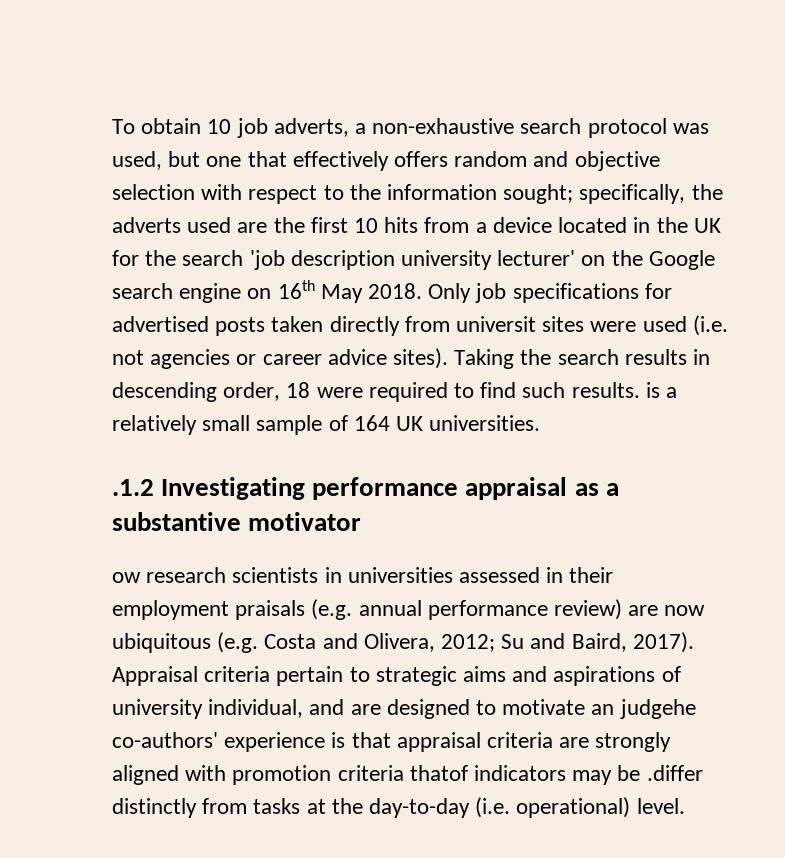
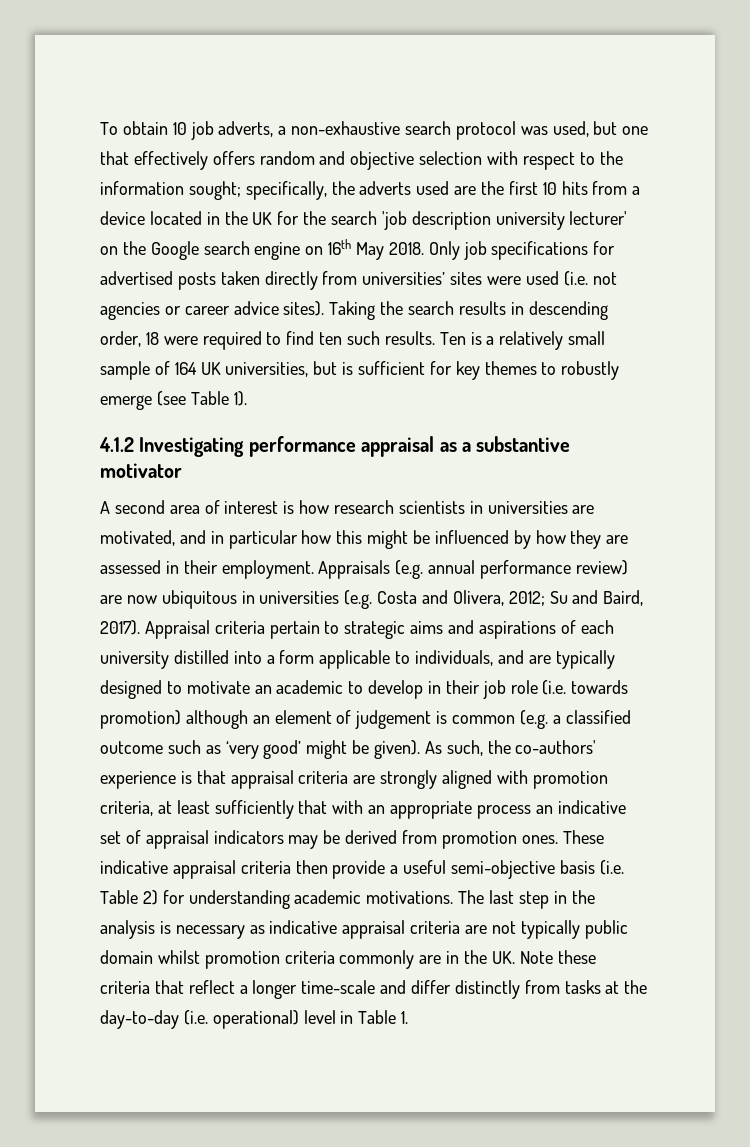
- Only job specifications for advertised posts taken directly from universit sites were used (i.e. not agencies or career advice sites).
+ Only job specifications for advertised posts taken directly from universities’ sites were used (i.e. not agencies or career advice sites).
- Taking the search results in descending order, 18 were required to find such results. is a relatively small sample of 164 UK universities.
- .1.2 Investigating performance appraisal as a substantive motivator
+ Taking the search results in descending order, 18 were required to find ten such results. Ten is a relatively small sample of 164 UK universities, but is sufficient for key themes to robustly emerge (see Table 1).
+ 4.1.2 Investigating performance appraisal as a substantive motivator
- ow research scientists in universities assessed in their employment praisals (e.g. annual performance review) are now ubiquitous (e.g. Costa and Olivera, 2012; Su and Baird, 2017).
+ A second area of interest is how research scientists in universities are motivated, and in particular how this might be influenced by how they are assessed in their employment. Appraisals (e.g. annual performance review) are now ubiquitous in universities (e.g. Costa and Olivera, 2012; Su and Baird, 2017).
- Appraisal criteria pertain to strategic aims and aspirations of university individual, and are designed to motivate an judgehe co-authors' experience is that appraisal criteria are strongly aligned with promotion criteria thatof indicators may be .differ distinctly from tasks at the day-to-day (i.e. operational) level.
+ Appraisal criteria pertain to strategic aims and aspirations of each university distilled into a form applicable to individuals, and are typically designed to motivate an academic to develop in their job role (i.e. towards promotion) although an element of judgement is common (e.g. a classified outcome such as ‘very good’ might be given). As such, the co-authors' experience is that appraisal criteria are strongly aligned with promotion criteria, at least sufficiently that with an appropriate process an indicative set of appraisal indicators may be derived from promotion ones. These indicative appraisal criteria then provide a useful semi-objective basis (i.e. Table 2) for understanding academic motivations. The last step in the analysis is necessary as indicative appraisal criteria are not typically public domain whilst promotion criteria commonly are in the UK. Note these criteria that reflect a longer time-scale and differ distinctly from tasks at the day-to-day (i.e. operational) level in Table 1.

